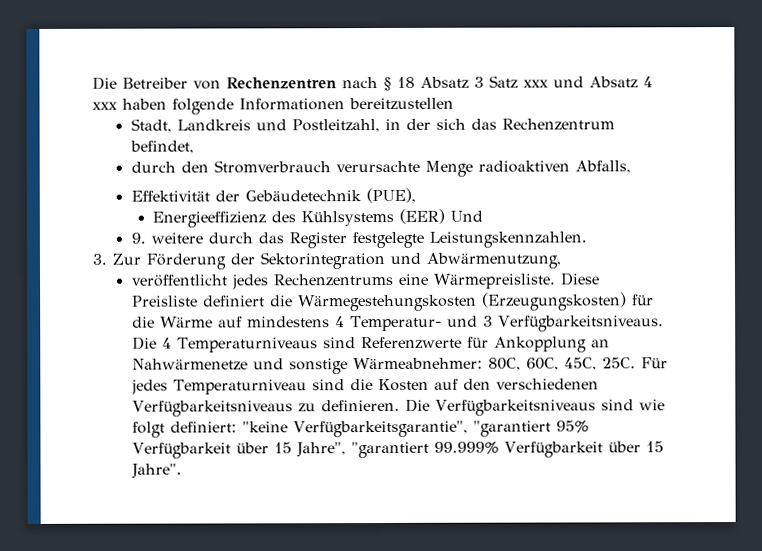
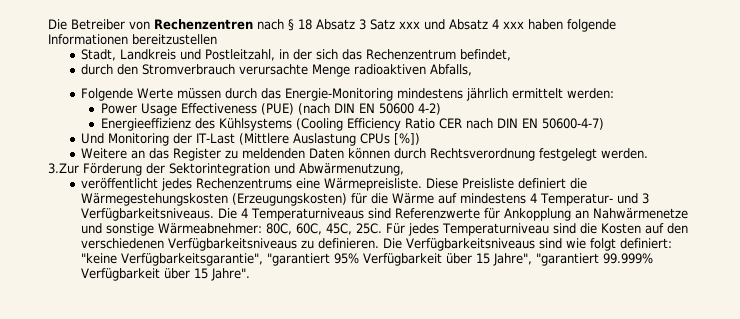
- Effektivität der Gebäudetechnik (PUE),
- Energieeffizienz des Kühlsystems (EER) Und
- 9. weitere durch das Register festgelegte Leistungskennzahlen.
- 3. Zur Förderung der Sektorintegration und Abwärmenutzung,
+ Folgende Werte müssen durch das Energie-Monitoring mindestens jährlich ermittelt werden:
+ Power Usage Effectiveness (PUE) (nach DIN EN 50600 4-2)
+ Energieeffizienz des Kühlsystems (Cooling Efficiency Ratio CER nach DIN EN 50600-4-7)
+ Und Monitoring der IT-Last (Mittlere Auslastung CPUs [%])
+ Weitere an das Register zu meldenden Daten können durch Rechtsverordnung festgelegt werden.
+ 3.Zur Förderung der Sektorintegration und Abwärmenutzung,

